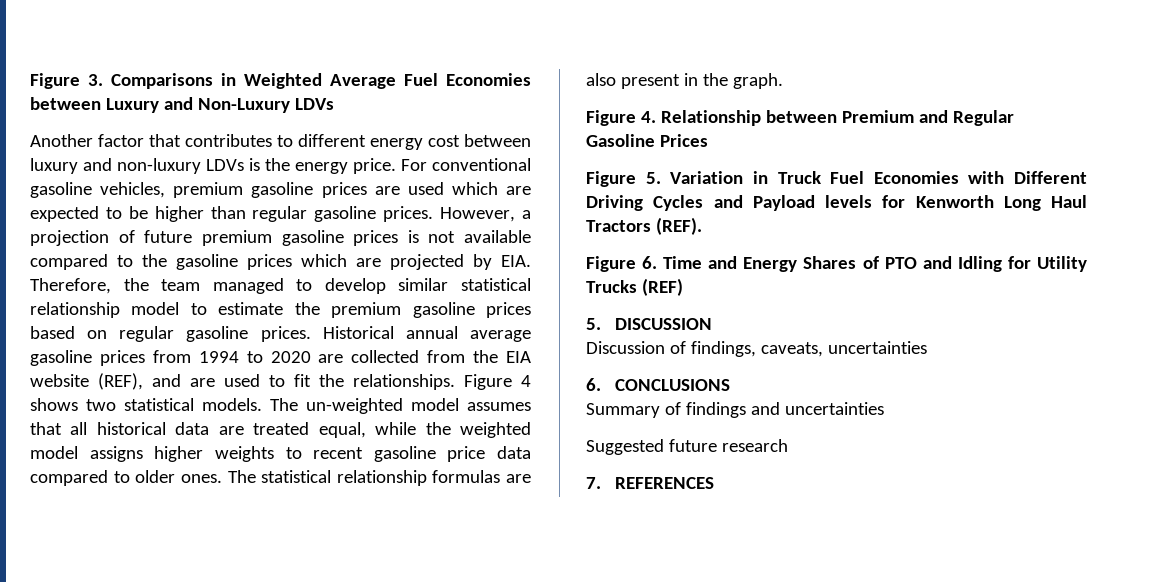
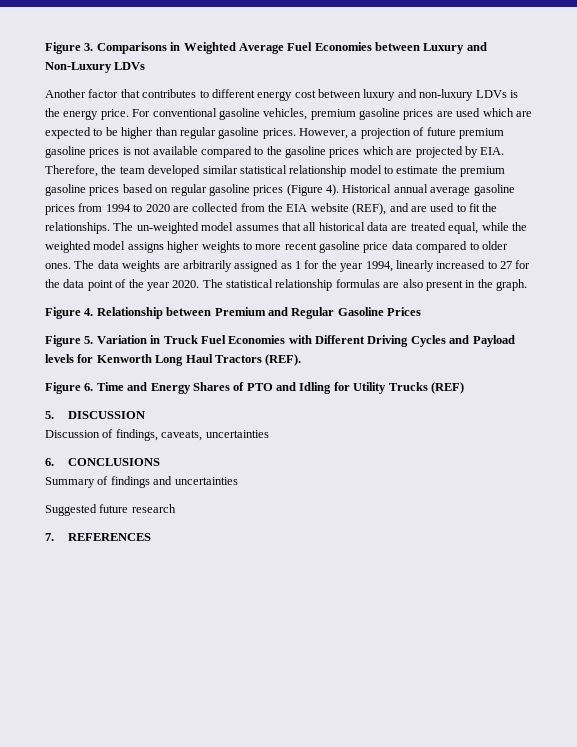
- However, a projection of future premium gasoline prices is not available compared to the gasoline prices which are projected by EIA. Therefore, the team managed to develop similar statistical relationship model to estimate the premium gasoline prices based on regular gasoline prices.
+ However, a projection of future premium gasoline prices is not available compared to the gasoline prices which are projected by EIA. Therefore, the team developed similar statistical relationship model to estimate the premium gasoline prices based on regular gasoline prices (Figure 4).
- Figure 4 shows two statistical models.
- The un-weighted model assumes that all historical data are treated equal, while the weighted model assigns higher weights to recent gasoline price data compared to older ones.
+ The un-weighted model assumes that all historical data are treated equal, while the weighted model assigns higher weights to more recent gasoline price data compared to older ones.
- The statistical relationship formulas are also present in the graph.
+ The data weights are arbitrarily assigned as 1 for the year 1994, linearly increased to 27 for the data point of the year 2020. The statistical relationship formulas are also present in the graph.

